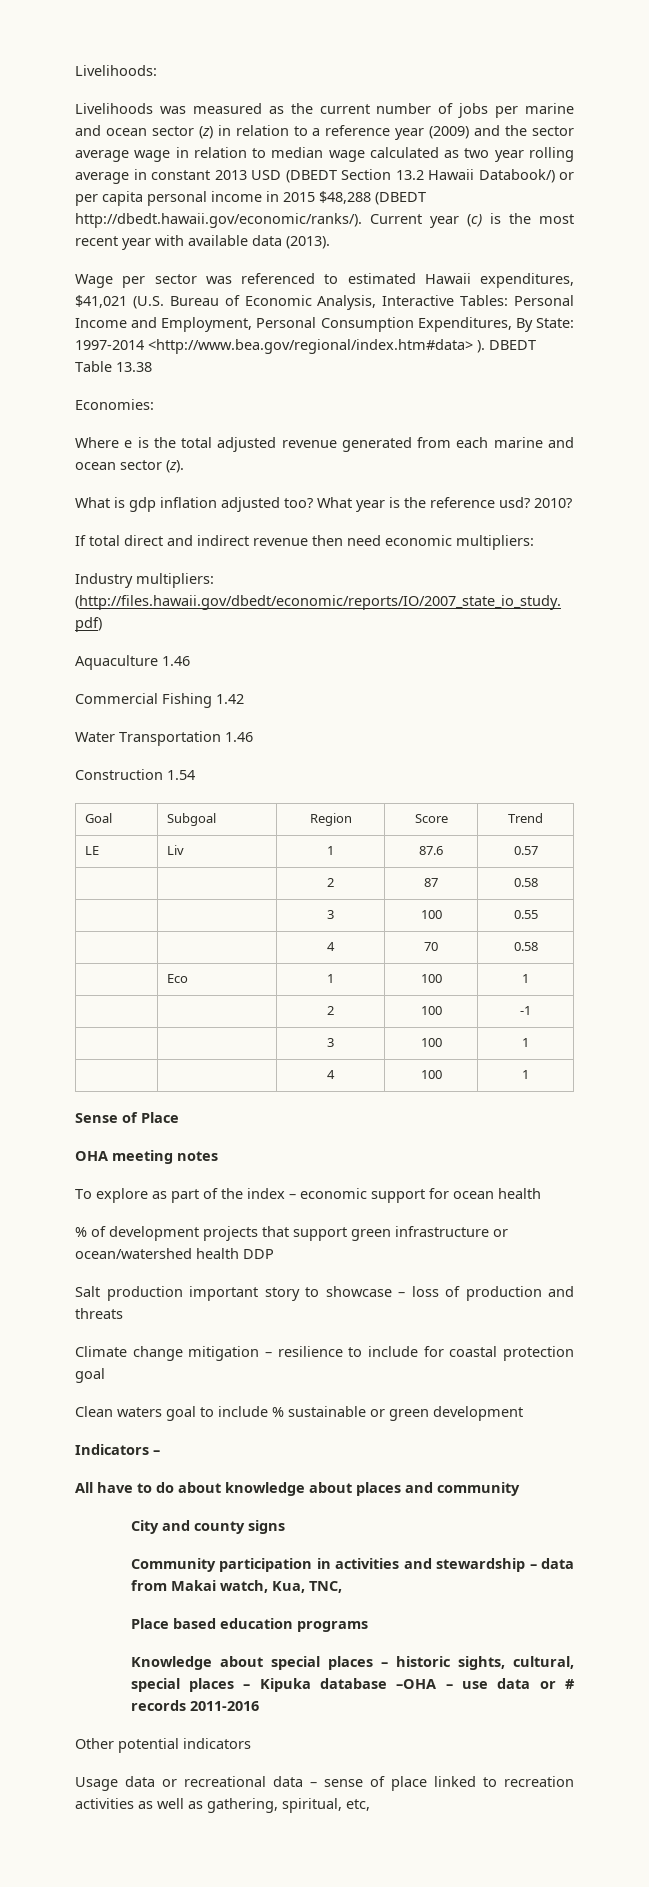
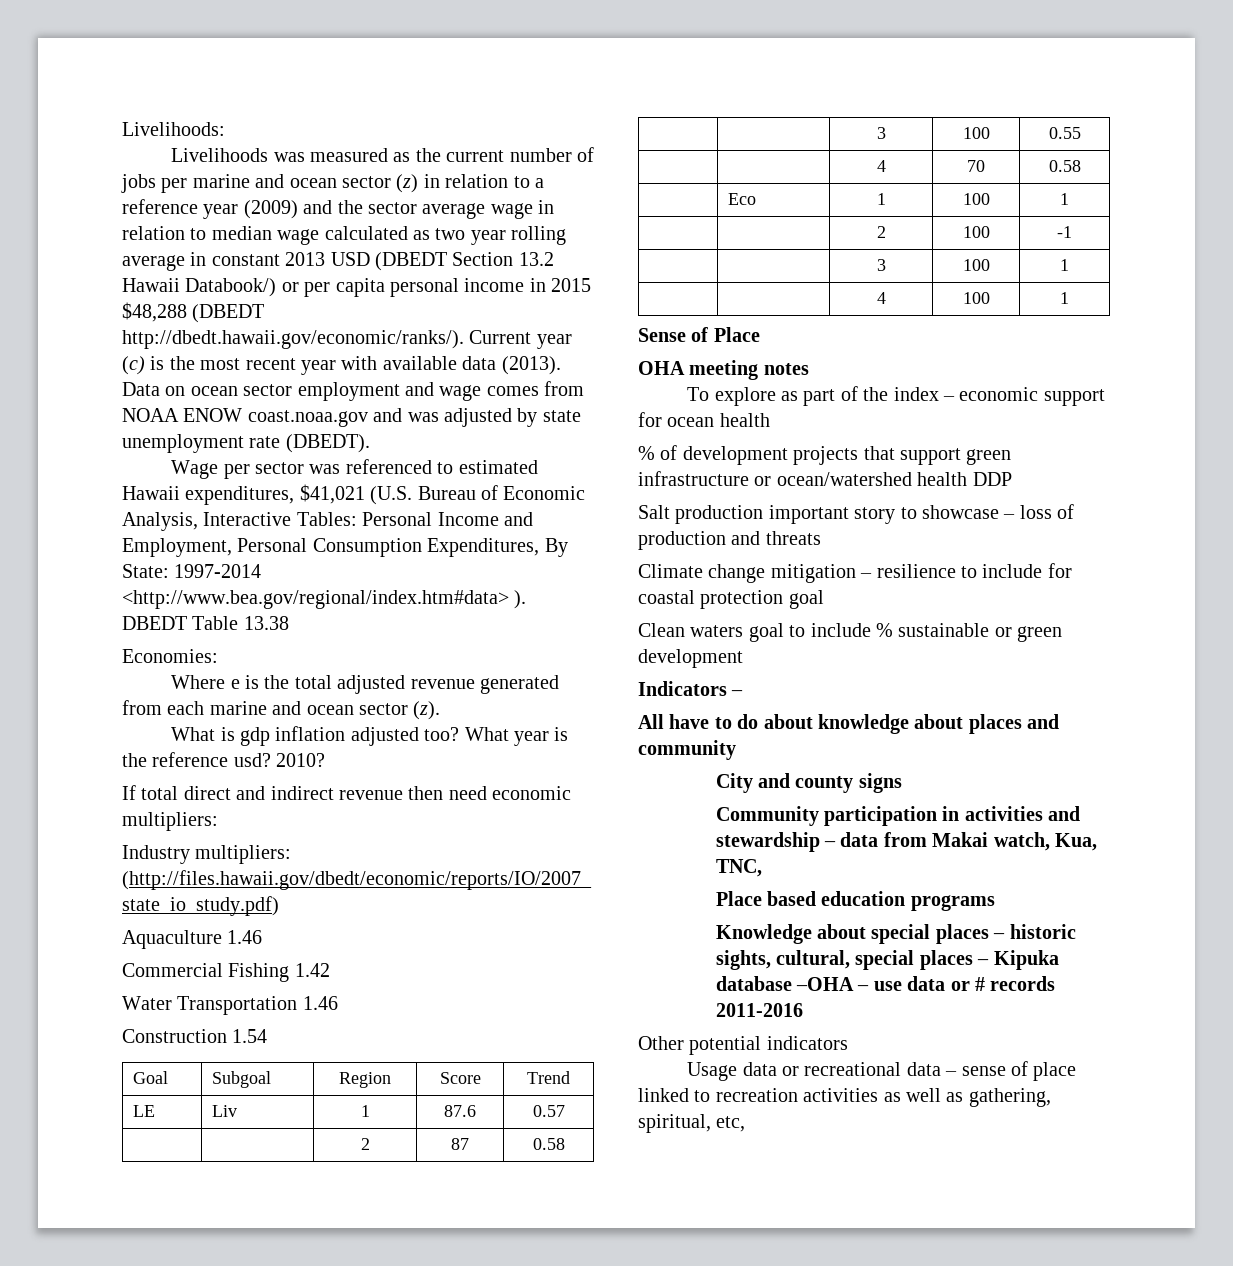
+ Data on ocean sector employment and wage comes from NOAA ENOW coast.noaa.gov and was adjusted by state unemployment rate (DBEDT).

